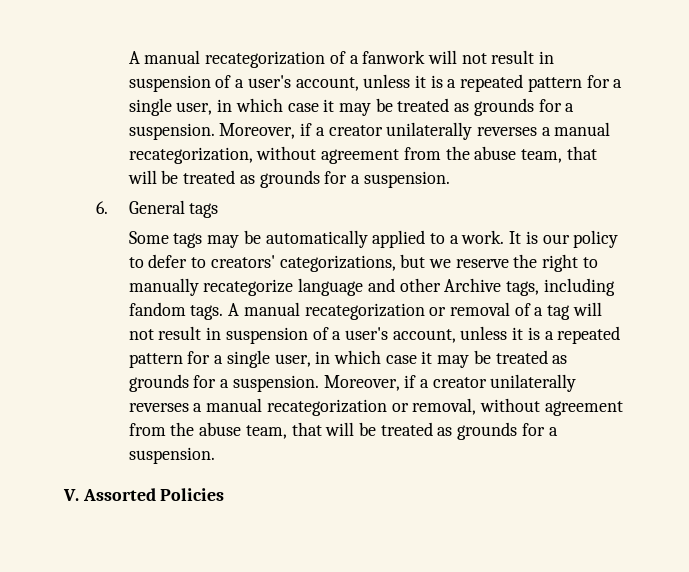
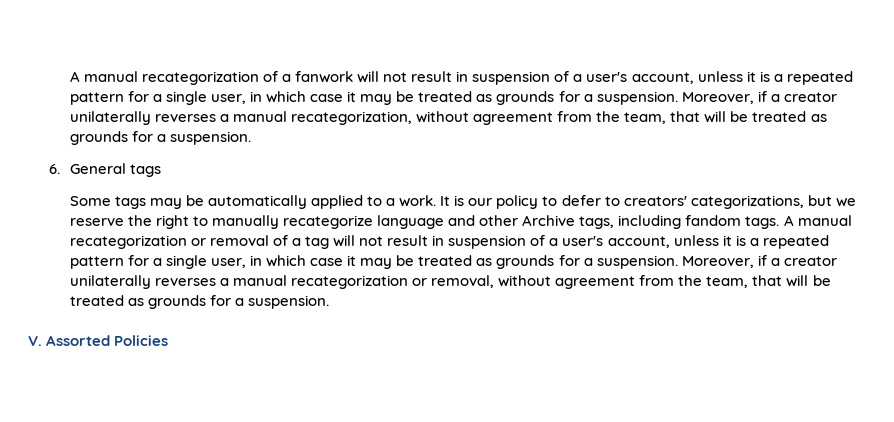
- Moreover, if a creator unilaterally reverses a manual recategorization, without agreement from the abuse team, that will be treated as grounds for a suspension.
+ Moreover, if a creator unilaterally reverses a manual recategorization, without agreement from the team, that will be treated as grounds for a suspension.
- Moreover, if a creator unilaterally reverses a manual recategorization or removal, without agreement from the abuse team, that will be treated as grounds for a suspension.
+ Moreover, if a creator unilaterally reverses a manual recategorization or removal, without agreement from the team, that will be treated as grounds for a suspension.

